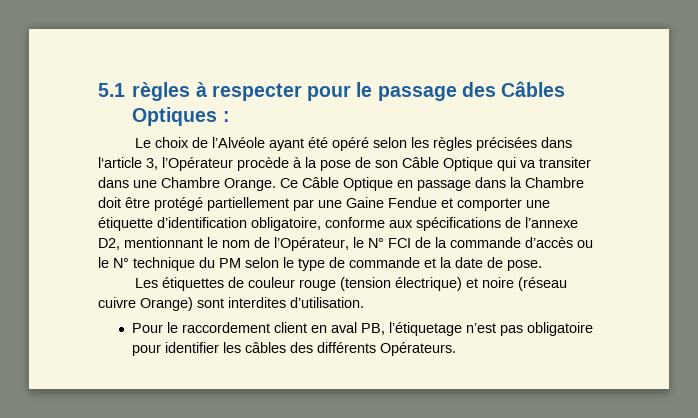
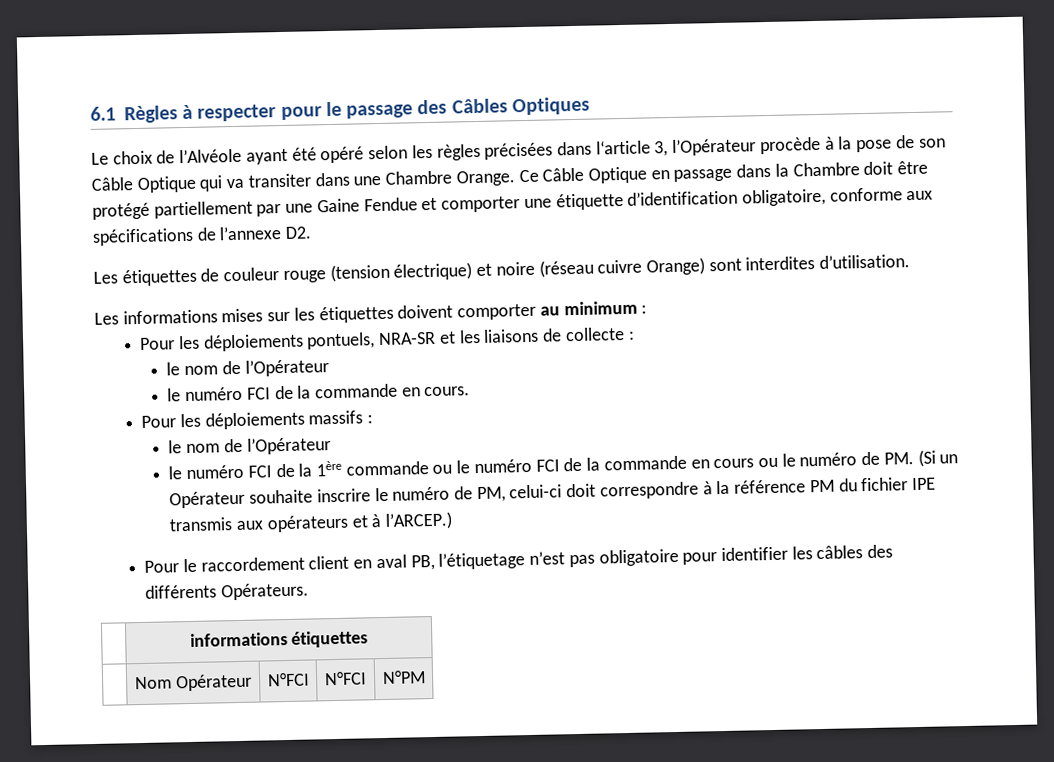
- 5.1 règles à respecter pour le passage des Câbles Optiques :
+ 6.1 Règles à respecter pour le passage des Câbles Optiques
- Ce Câble Optique en passage dans la Chambre doit être protégé partiellement par une Gaine Fendue et comporter une étiquette d’identification obligatoire, conforme aux spécifications de l’annexe D2, mentionnant le nom de l’Opérateur, le N° FCI de la commande d’accès ou le N° technique du PM selon le type de commande et la date de pose.
+ Ce Câble Optique en passage dans la Chambre doit être protégé partiellement par une Gaine Fendue et comporter une étiquette d’identification obligatoire, conforme aux spécifications de l’annexe D2.
+ Les informations mises sur les étiquettes doivent comporter au minimum :
+ Pour les déploiements pontuels, NRA-SR et les liaisons de collecte :
+ le nom de l’Opérateur
+ le numéro FCI de la commande en cours.
+ Pour les déploiements massifs :
+ le nom de l’Opérateur
+ le numéro FCI de la 1ère commande ou le numéro FCI de la commande en cours ou le numéro de PM. (Si un Opérateur souhaite inscrire le numéro de PM, celui-ci doit correspondre à la référence PM du fichier IPE transmis aux opérateurs et à l’ARCEP.)
+ | informations étiquettes
+ | Nom Opérateur | N°FCI | N°FCI | N°PM

